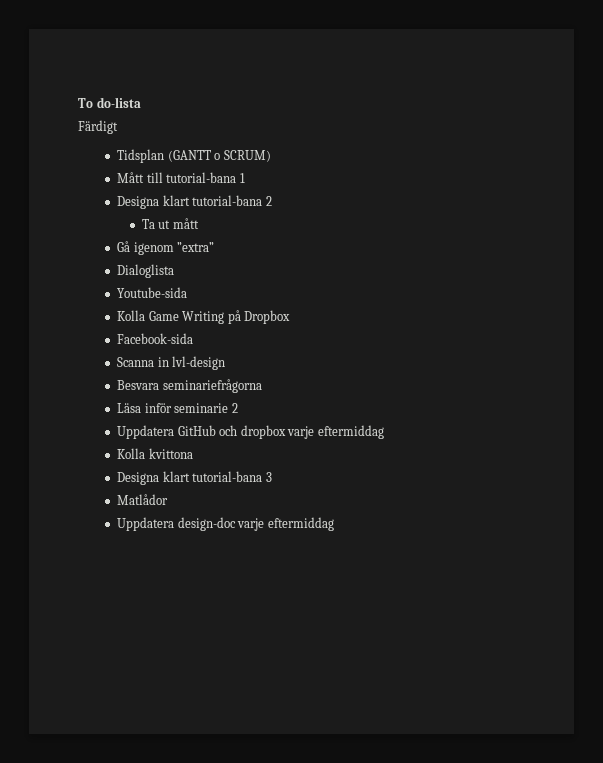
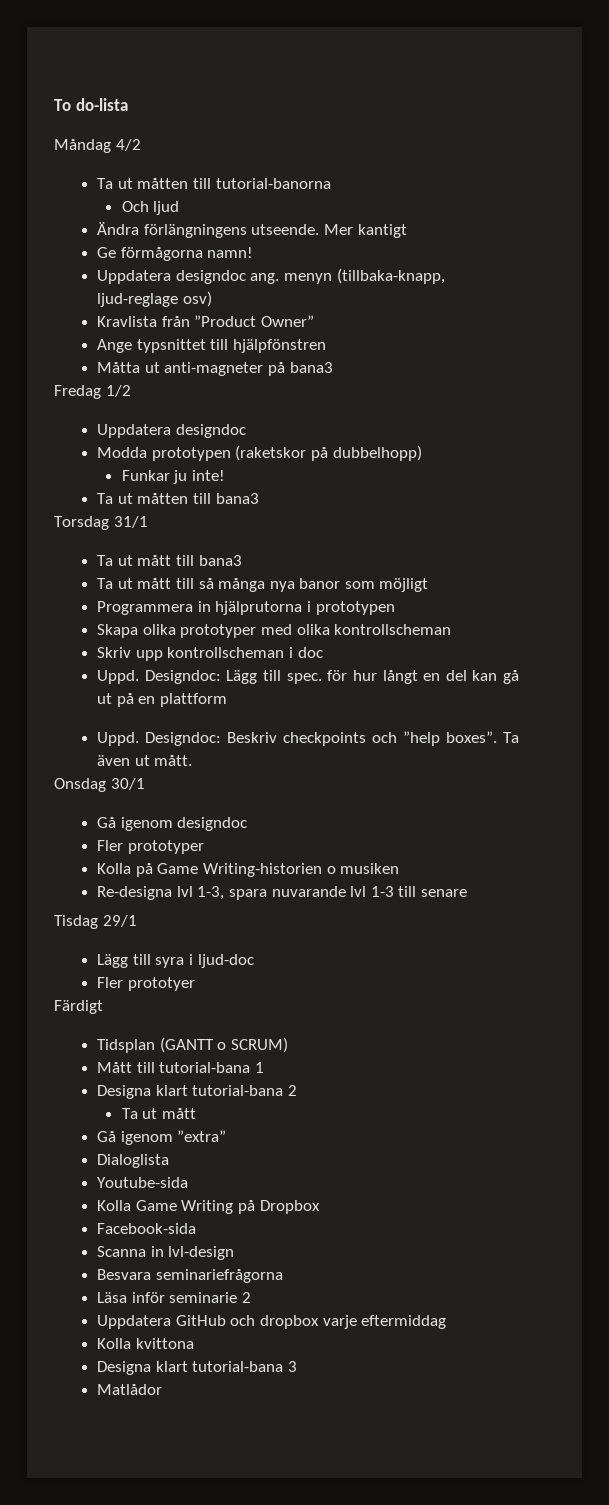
+ Måndag 4/2
+ Ta ut måtten till tutorial-banorna
+ Och ljud
+ Ändra förlängningens utseende. Mer kantigt
+ Ge förmågorna namn!
+ Uppdatera designdoc ang. menyn (tillbaka-knapp, ljud-reglage osv)
+ Kravlista från ”Product Owner”
+ Ange typsnittet till hjälpfönstren
+ Måtta ut anti-magneter på bana3
+ Fredag 1/2
+ Uppdatera designdoc
+ Modda prototypen (raketskor på dubbelhopp)
+ Funkar ju inte!
+ Ta ut måtten till bana3
+ Torsdag 31/1
+ Ta ut mått till bana3
+ Ta ut mått till så många nya banor som möjligt
+ Programmera in hjälprutorna i prototypen
+ Skapa olika prototyper med olika kontrollscheman
+ Skriv upp kontrollscheman i doc
+ Uppd. Designdoc: Lägg till spec. för hur långt en del kan gå ut på en plattform
+ Uppd. Designdoc: Beskriv checkpoints och ”help boxes”. Ta även ut mått.
+ Onsdag 30/1
+ Gå igenom designdoc
+ Fler prototyper
+ Kolla på Game Writing-historien o musiken
+ Re-designa lvl 1-3, spara nuvarande lvl 1-3 till senare
+ Tisdag 29/1
+ Lägg till syra i ljud-doc
+ Fler prototyer
- Uppdatera design-doc varje eftermiddag

